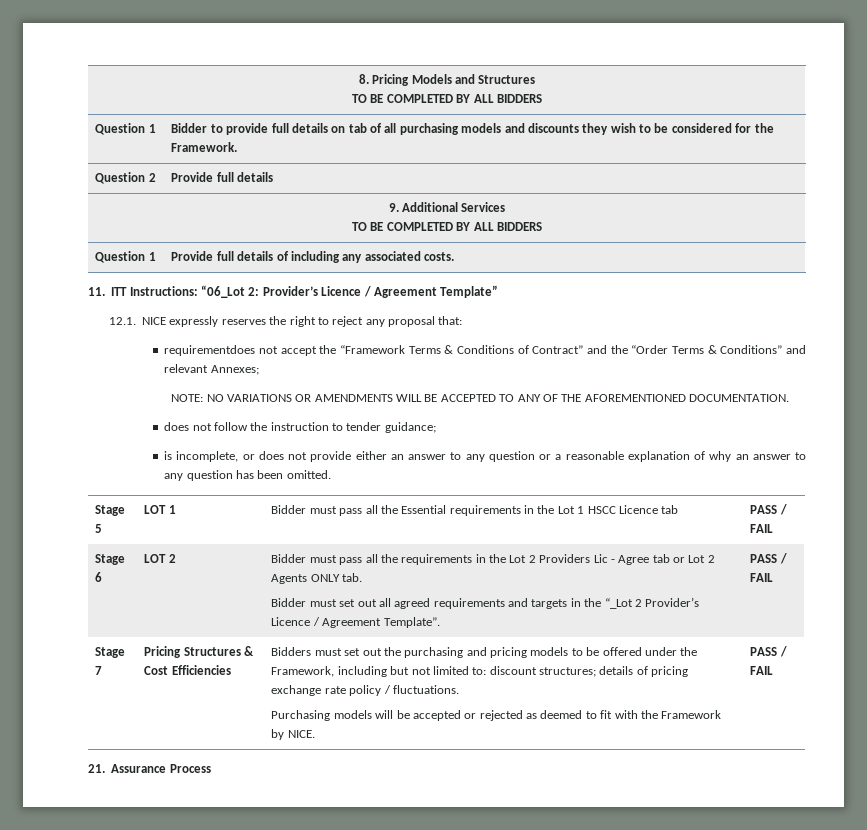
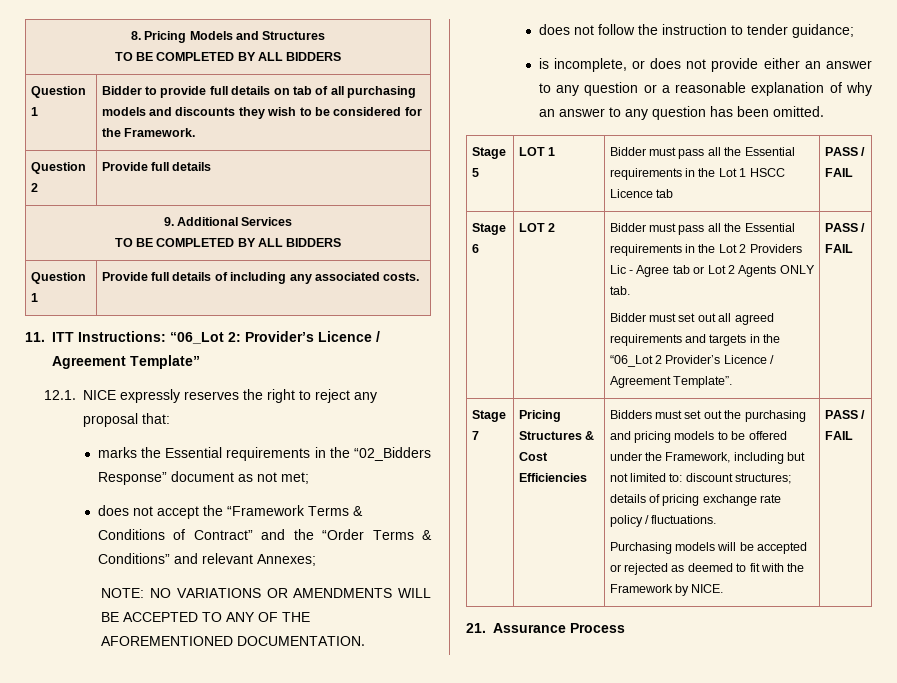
- requirementdoes not accept the “Framework Terms & Conditions of Contract” and the “Order Terms & Conditions” and relevant Annexes;
+ marks the Essential requirements in the “02_Bidders Response” document as not met;
+ does not accept the “Framework Terms & Conditions of Contract” and the “Order Terms & Conditions” and relevant Annexes;
- Bidder must pass all the requirements in the Lot 2 Providers Lic - Agree tab or Lot 2 Agents ONLY tab.
+ Bidder must pass all the Essential requirements in the Lot 2 Providers Lic - Agree tab or Lot 2 Agents ONLY tab.
- Bidder must set out all agreed requirements and targets in the “_Lot 2 Provider’s Licence / Agreement Template”.
+ Bidder must set out all agreed requirements and targets in the “06_Lot 2 Provider’s Licence / Agreement Template”.

